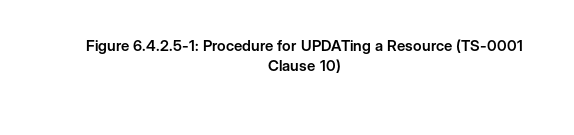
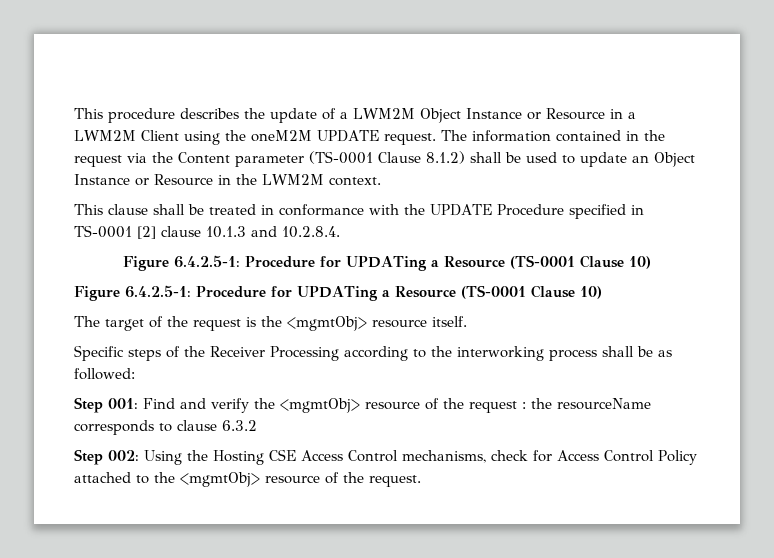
+ This procedure describes the update of a LWM2M Object Instance or Resource in a LWM2M Client using the oneM2M UPDATE request. The information contained in the request via the Content parameter (TS-0001 Clause 8.1.2) shall be used to update an Object Instance or Resource in the LWM2M context.
+ This clause shall be treated in conformance with the UPDATE Procedure specified in TS-0001 [2] clause 10.1.3 and 10.2.8.4.
  Figure 6.4.2.5-1: Procedure for UPDATing a Resource (TS-0001 Clause 10)
+ Figure 6.4.2.5-1: Procedure for UPDATing a Resource (TS-0001 Clause 10)
+ The target of the request is the <mgmtObj> resource itself.
+ Specific steps of the Receiver Processing according to the interworking process shall be as followed:
+ Step 001: Find and verify the <mgmtObj> resource of the request : the resourceName corresponds to clause 6.3.2
+ Step 002: Using the Hosting CSE Access Control mechanisms, check for Access Control Policy attached to the <mgmtObj> resource of the request.

